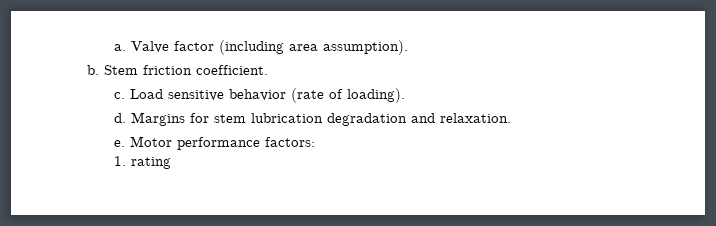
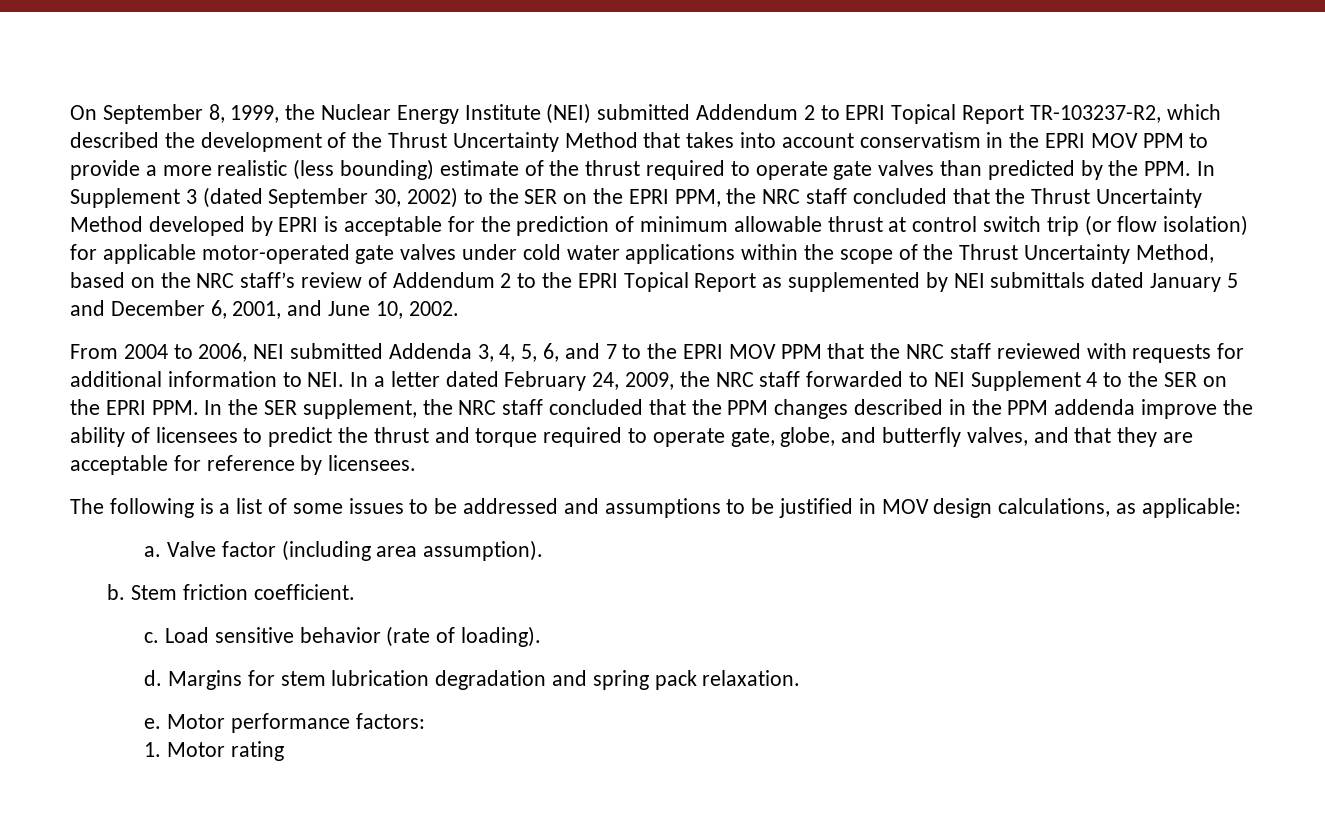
+ On September 8, 1999, the Nuclear Energy Institute (NEI) submitted Addendum 2 to EPRI Topical Report TR-103237-R2, which described the development of the Thrust Uncertainty Method that takes into account conservatism in the EPRI MOV PPM to provide a more realistic (less bounding) estimate of the thrust required to operate gate valves than predicted by the PPM. In Supplement 3 (dated September 30, 2002) to the SER on the EPRI PPM, the NRC staff concluded that the Thrust Uncertainty Method developed by EPRI is acceptable for the prediction of minimum allowable thrust at control switch trip (or flow isolation) for applicable motor-operated gate valves under cold water applications within the scope of the Thrust Uncertainty Method, based on the NRC staff’s review of Addendum 2 to the EPRI Topical Report as supplemented by NEI submittals dated January 5 and December 6, 2001, and June 10, 2002.
+ From 2004 to 2006, NEI submitted Addenda 3, 4, 5, 6, and 7 to the EPRI MOV PPM that the NRC staff reviewed with requests for additional information to NEI. In a letter dated February 24, 2009, the NRC staff forwarded to NEI Supplement 4 to the SER on the EPRI PPM. In the SER supplement, the NRC staff concluded that the PPM changes described in the PPM addenda improve the ability of licensees to predict the thrust and torque required to operate gate, globe, and butterfly valves, and that they are acceptable for reference by licensees.
+ The following is a list of some issues to be addressed and assumptions to be justified in MOV design calculations, as applicable:
- Margins for stem lubrication degradation and relaxation.
+ Margins for stem lubrication degradation and spring pack relaxation.
- 1. rating
+ 1. Motor rating

